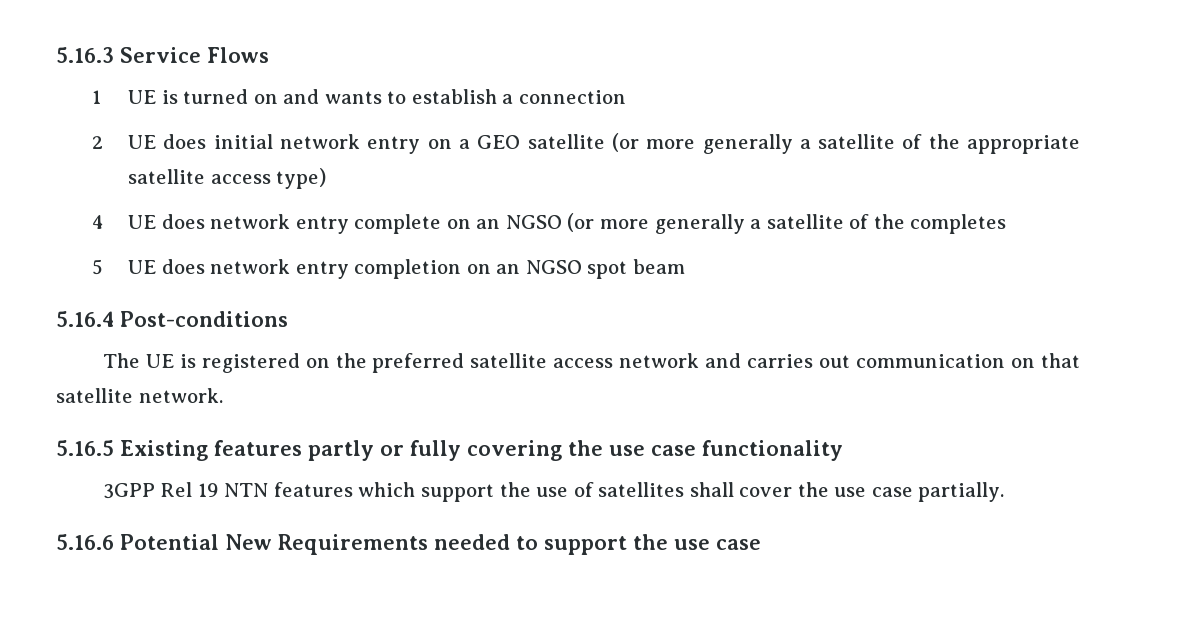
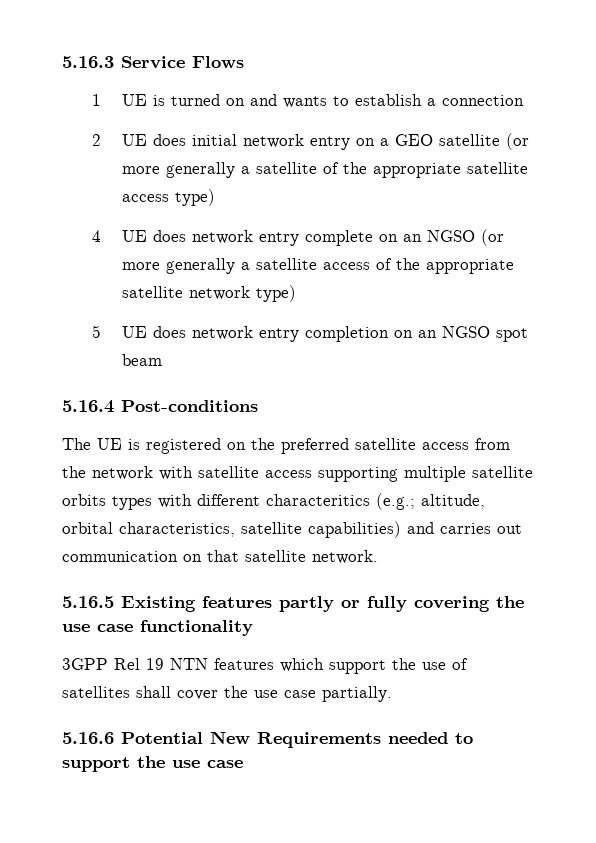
- 4 UE does network entry complete on an NGSO (or more generally a satellite of the completes
+ 4 UE does network entry complete on an NGSO (or more generally a satellite access of the appropriate satellite network type)
- The UE is registered on the preferred satellite access network and carries out communication on that satellite network.
+ The UE is registered on the preferred satellite access from the network with satellite access supporting multiple satellite orbits types with different characteritics (e.g.; altitude, orbital characteristics, satellite capabilities) and carries out communication on that satellite network.

